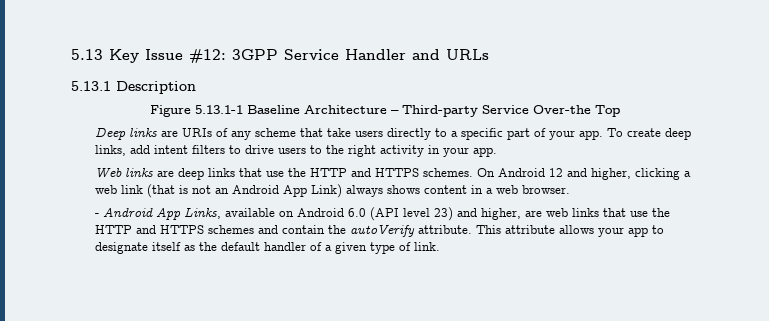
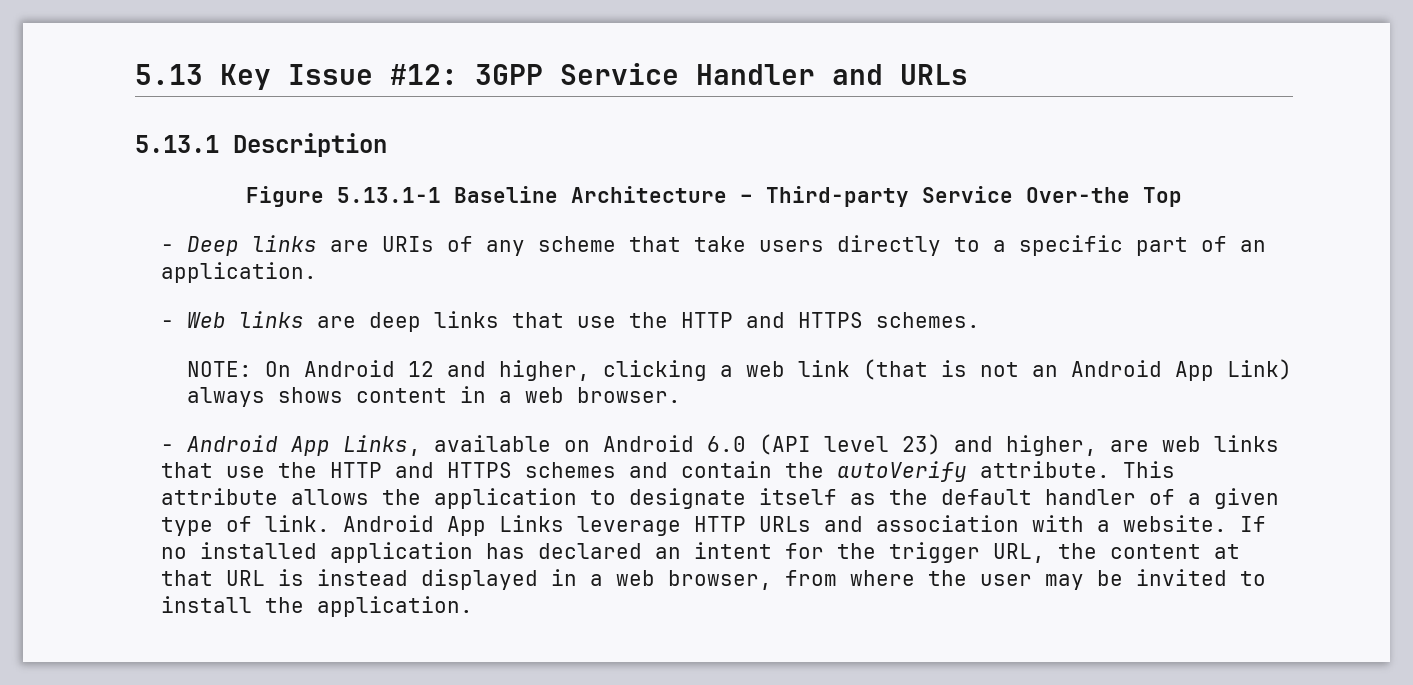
- Deep links are URIs of any scheme that take users directly to a specific part of your app. To create deep links, add intent filters to drive users to the right activity in your app.
- Web links are deep links that use the HTTP and HTTPS schemes. On Android 12 and higher, clicking a web link (that is not an Android App Link) always shows content in a web browser.
+ - Deep links are URIs of any scheme that take users directly to a specific part of an application.
+ - Web links are deep links that use the HTTP and HTTPS schemes.
+ NOTE: On Android 12 and higher, clicking a web link (that is not an Android App Link) always shows content in a web browser.
- This attribute allows your app to designate itself as the default handler of a given type of link.
+ This attribute allows the application to designate itself as the default handler of a given type of link.
+ Android App Links leverage HTTP URLs and association with a website. If no installed application has declared an intent for the trigger URL, the content at that URL is instead displayed in a web browser, from where the user may be invited to install the application.

